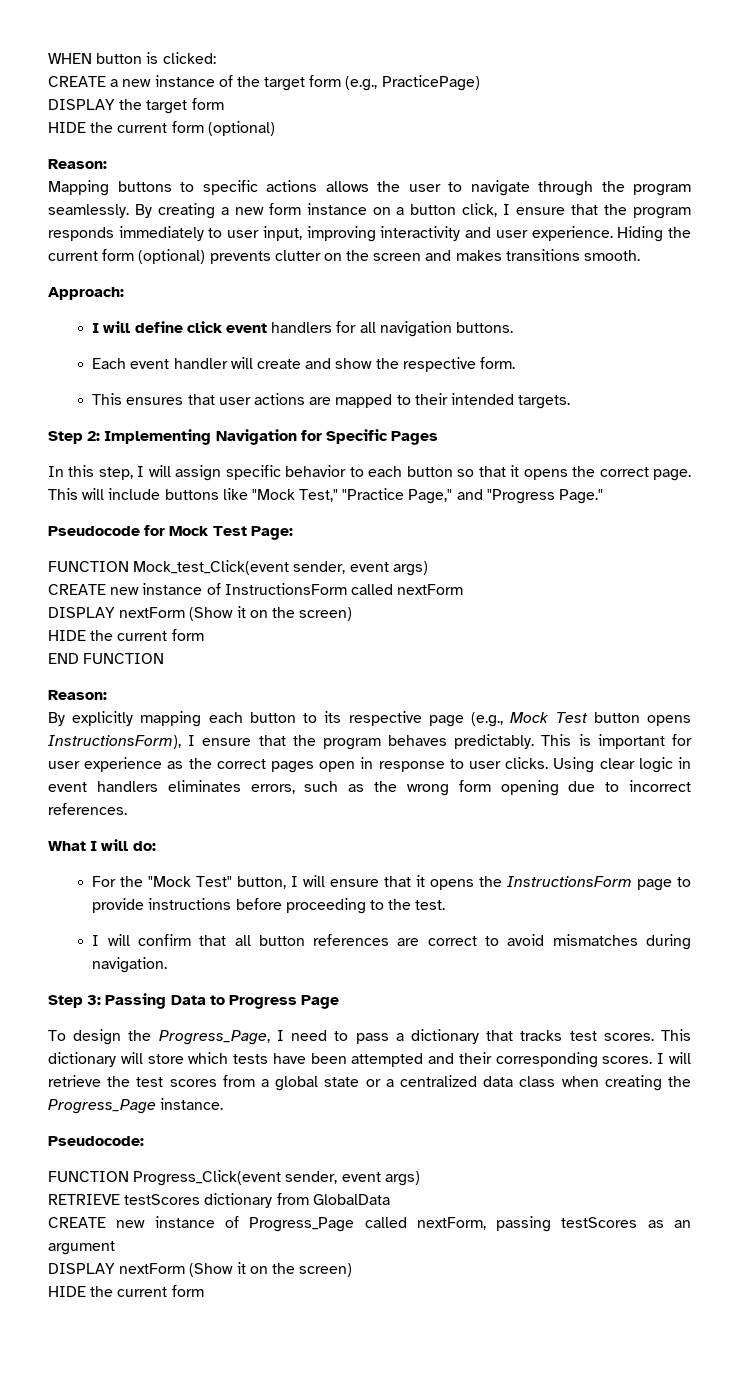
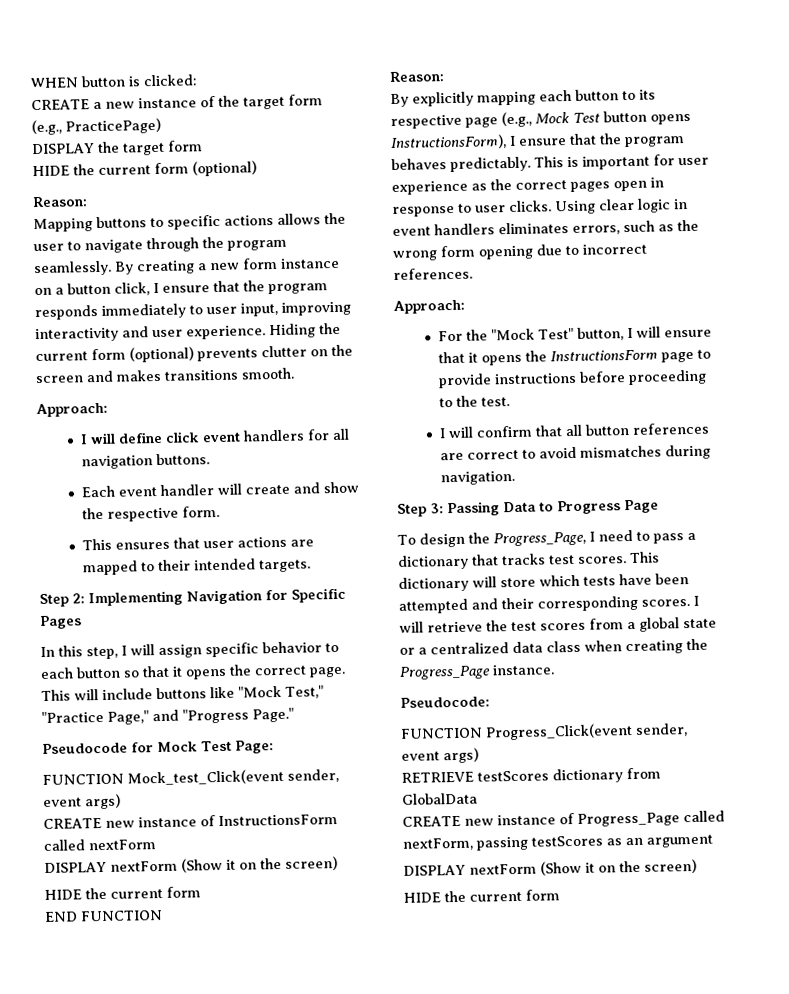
  Using clear logic in event handlers eliminates errors, such as the wrong form opening due to incorrect references.
- What I will do:
+ Approach:

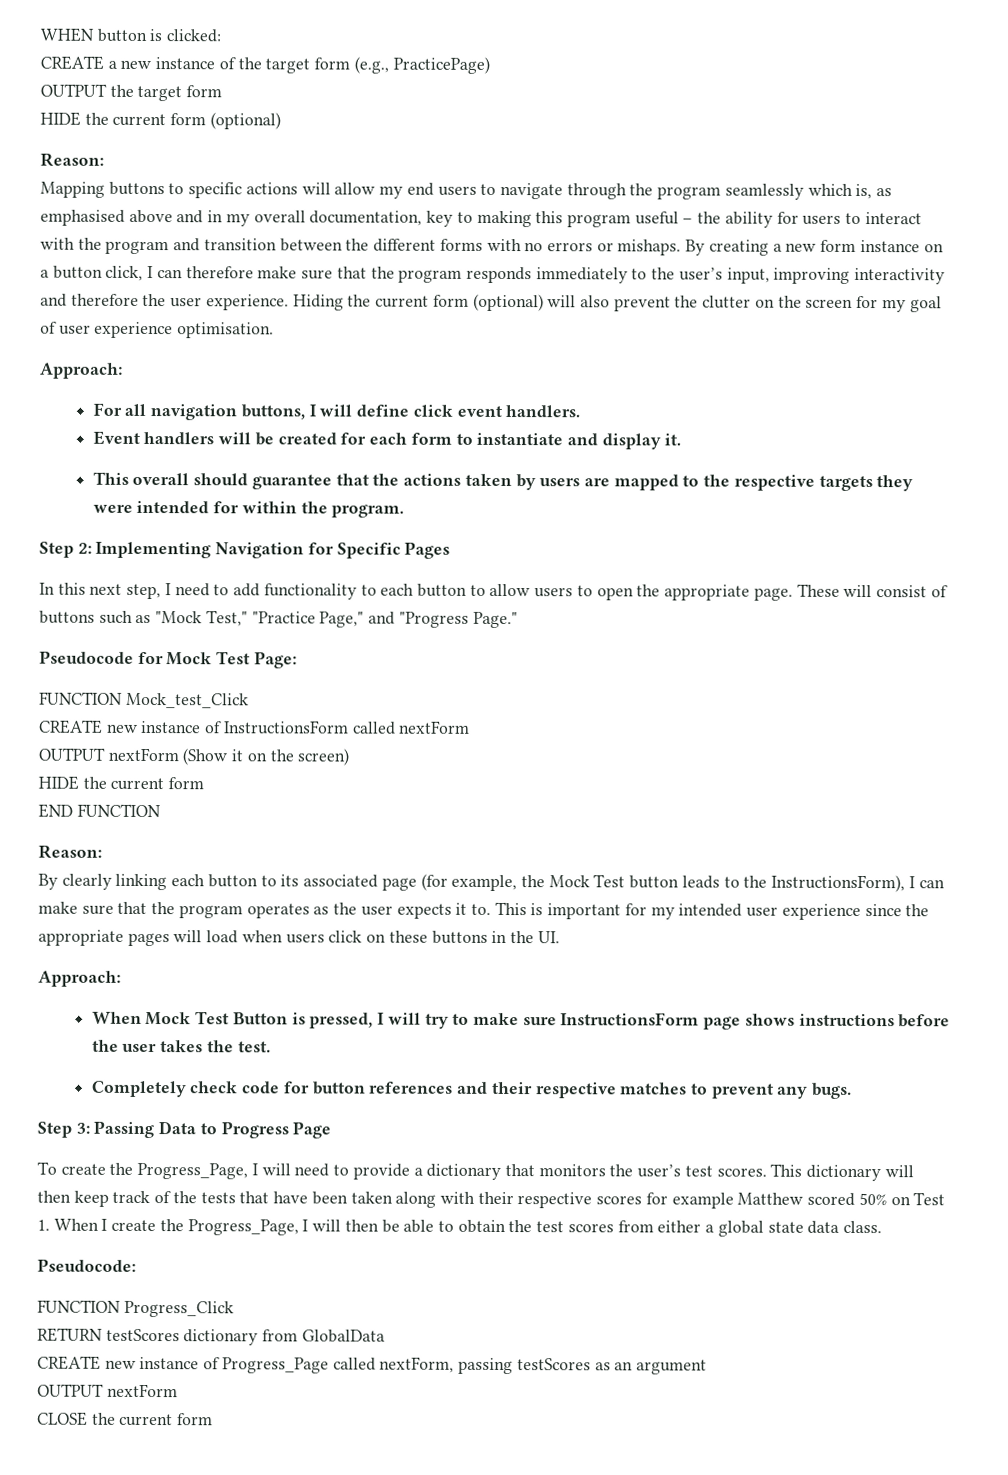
- DISPLAY the target form
+ OUTPUT the target form
- Mapping buttons to specific actions allows the user to navigate through the program seamlessly.
+ Mapping buttons to specific actions will allow my end users to navigate through the program seamlessly which is, as emphasised above and in my overall documentation, key to making this program useful – the ability for users to interact with the program and transition between the different forms with no errors or mishaps.
- By creating a new form instance on a button click, I ensure that the program responds immediately to user input, improving interactivity and user experience.
+ By creating a new form instance on a button click, I can therefore make sure that the program responds immediately to the user’s input, improving interactivity and therefore the user experience.
- Hiding the current form (optional) prevents clutter on the screen and makes transitions smooth.
+ Hiding the current form (optional) will also prevent the clutter on the screen for my goal of user experience optimisation.
  Approach:
- I will define click event handlers for all navigation buttons.
- Each event handler will create and show the respective form.
- This ensures that user actions are mapped to their intended targets.
+ For all navigation buttons, I will define click event handlers.
+ Event handlers will be created for each form to instantiate and display it.
+ This overall should guarantee that the actions taken by users are mapped to the respective targets they were intended for within the program.
- In this step, I will assign specific behavior to each button so that it opens the correct page. This will include buttons like "Mock Test," "Practice Page," and "Progress Page."
+ In this next step, I need to add functionality to each button to allow users to open the appropriate page. These will consist of buttons such as "Mock Test," "Practice Page," and "Progress Page."
- FUNCTION Mock_test_Click(event sender, event args)
+ FUNCTION Mock_test_Click
  CREATE new instance of InstructionsForm called nextForm
- DISPLAY nextForm (Show it on the screen)
+ OUTPUT nextForm (Show it on the screen)
- By explicitly mapping each button to its respective page (e.g., Mock Test button opens InstructionsForm), I ensure that the program behaves predictably. This is important for user experience as the correct pages open in response to user clicks. Using clear logic in event handlers eliminates errors, such as the wrong form opening due to incorrect references.
+ By clearly linking each button to its associated page (for example, the Mock Test button leads to the InstructionsForm), I can make sure that the program operates as the user expects it to. This is important for my intended user experience since the appropriate pages will load when users click on these buttons in the UI.
  Approach:
- For the "Mock Test" button, I will ensure that it opens the InstructionsForm page to provide instructions before proceeding to the test.
- I will confirm that all button references are correct to avoid mismatches during navigation.
+ When Mock Test Button is pressed, I will try to make sure InstructionsForm page shows instructions before the user takes the test.
+ Completely check code for button references and their respective matches to prevent any bugs.
- To design the Progress_Page, I need to pass a dictionary that tracks test scores.
+ To create the Progress_Page, I will need to provide a dictionary that monitors the user’s test scores.
- This dictionary will store which tests have been attempted and their corresponding scores. I will retrieve the test scores from a global state or a centralized data class when creating the Progress_Page instance.
+ This dictionary will then keep track of the tests that have been taken along with their respective scores for example Matthew scored 50% on Test 1. When I create the Progress_Page, I will then be able to obtain the test scores from either a global state data class.
  Pseudocode:
- FUNCTION Progress_Click(event sender, event args)
- RETRIEVE testScores dictionary from GlobalData
+ FUNCTION Progress_Click
+ RETURN testScores dictionary from GlobalData
  CREATE new instance of Progress_Page called nextForm, passing testScores as an argument
- DISPLAY nextForm (Show it on the screen)
- HIDE the current form
+ OUTPUT nextForm
+ CLOSE the current form

